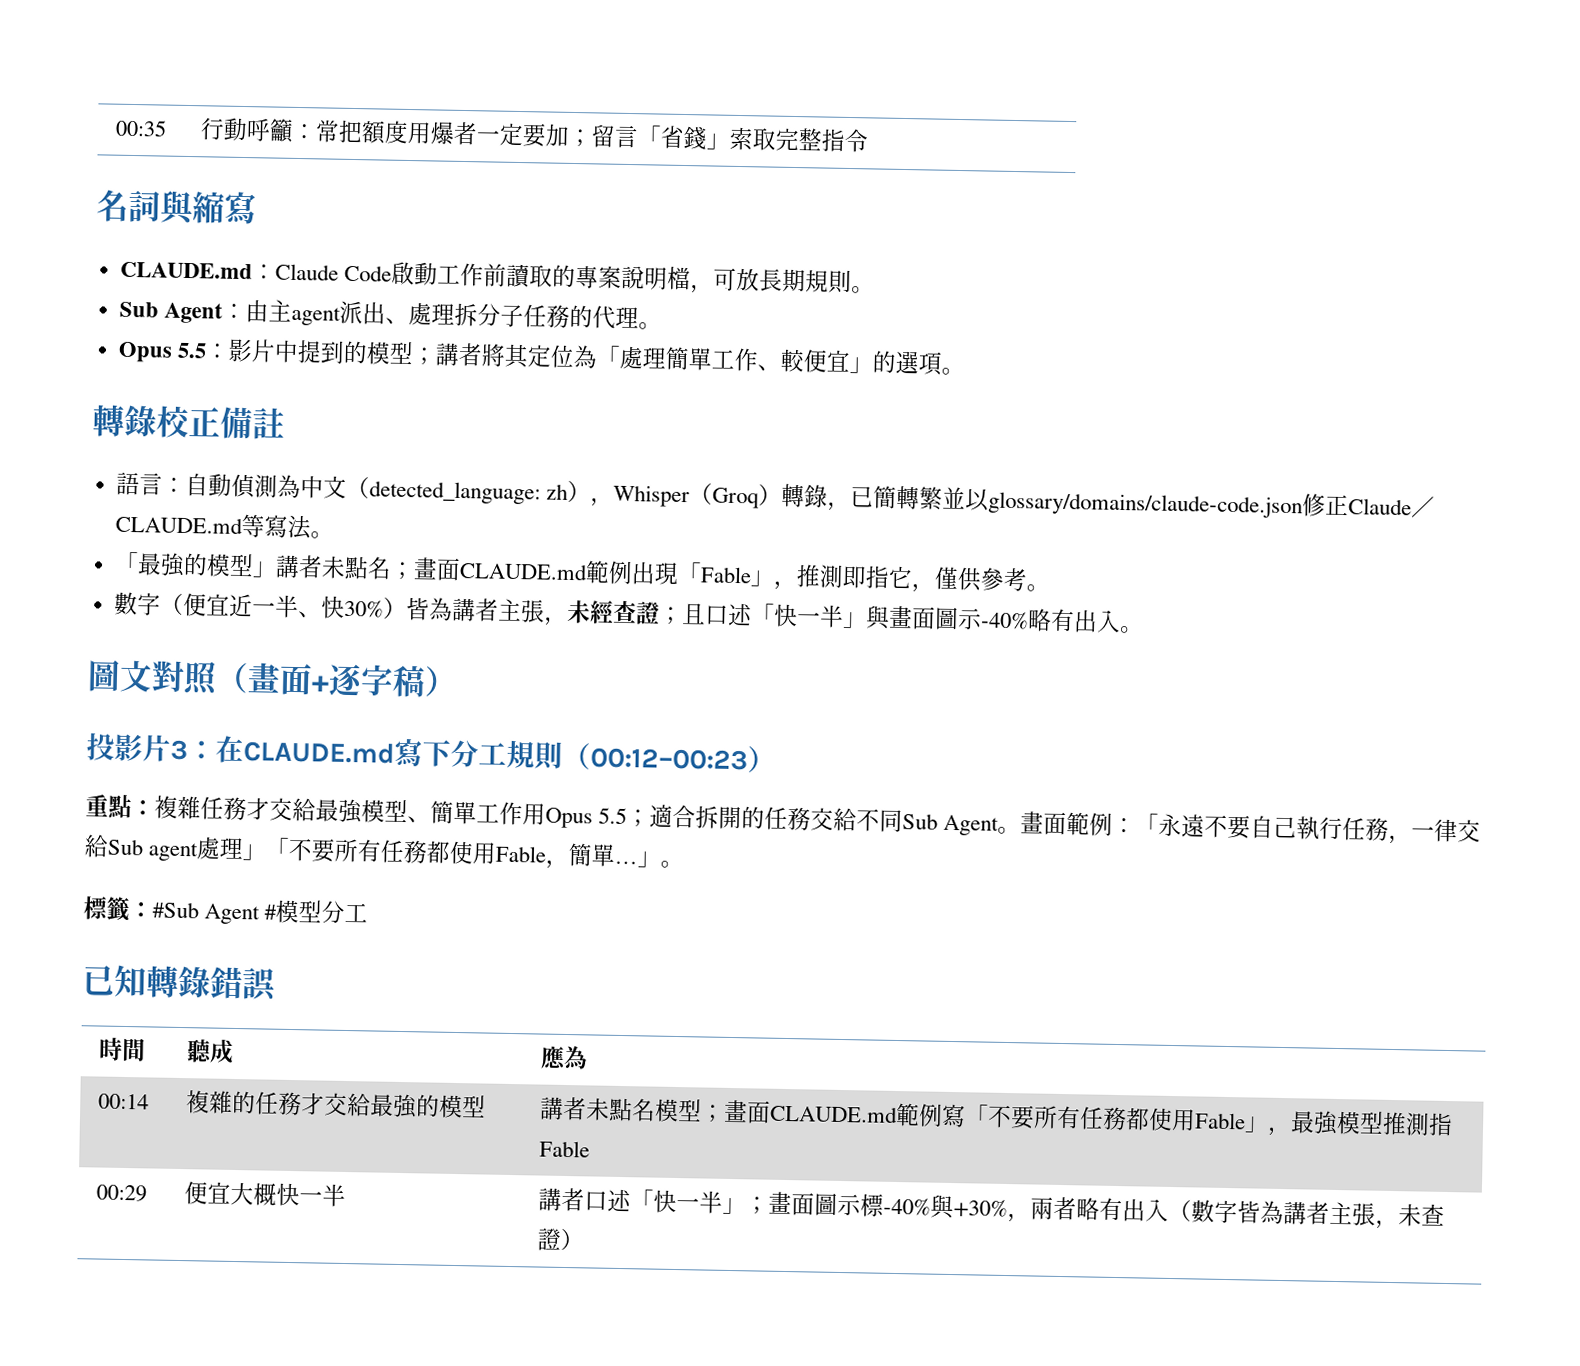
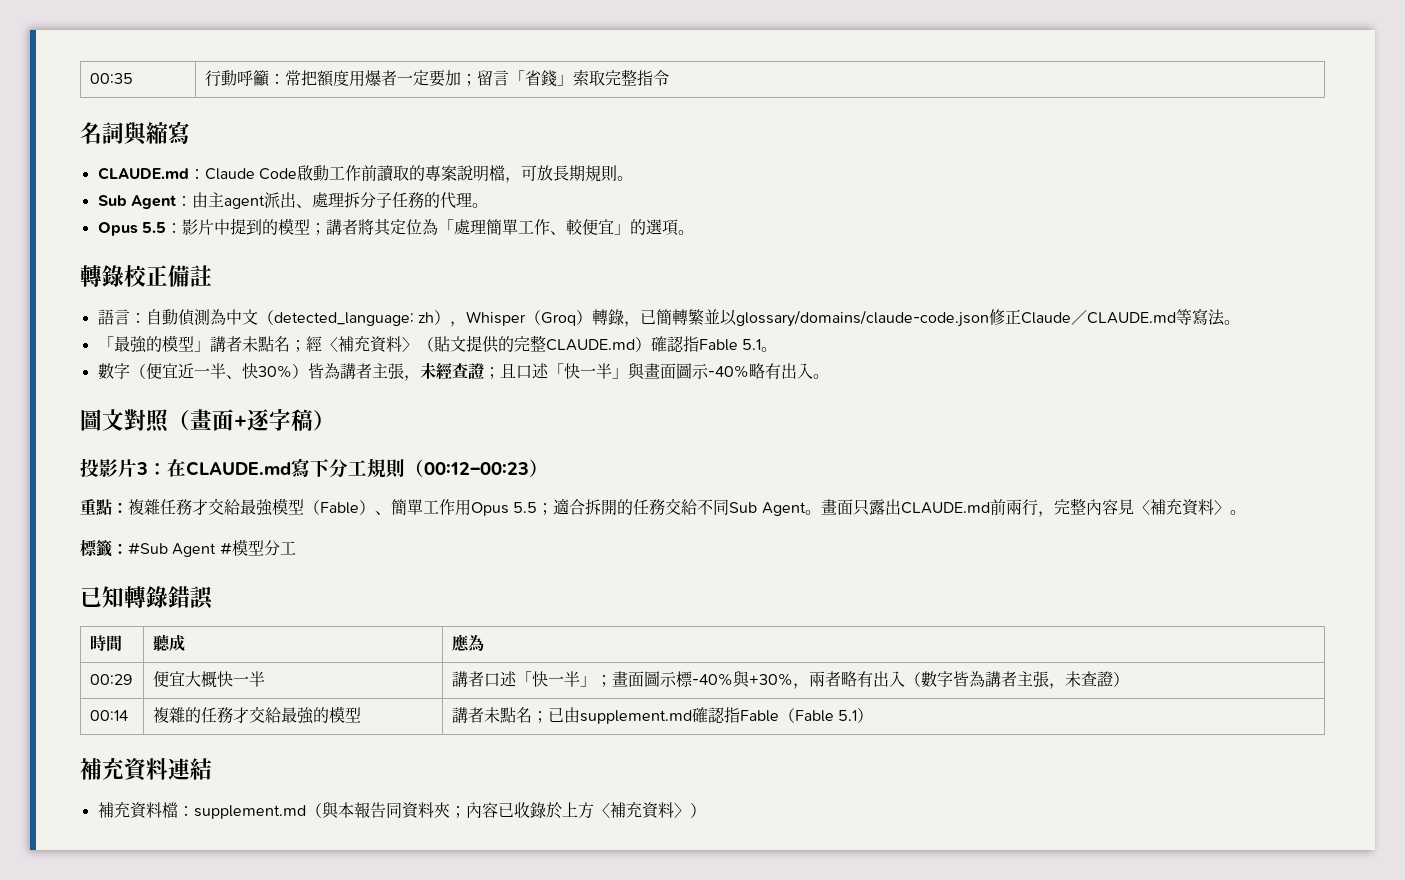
- 「最強的模型」講者未點名；畫面CLAUDE.md範例出現「Fable」，推測即指它，僅供參考。
+ 「最強的模型」講者未點名；經〈補充資料〉（貼文提供的完整CLAUDE.md）確認指Fable 5.1。
- 重點：複雜任務才交給最強模型、簡單工作用Opus 5.5；適合拆開的任務交給不同Sub Agent。
+ 重點：複雜任務才交給最強模型（Fable）、簡單工作用Opus 5.5；適合拆開的任務交給不同Sub Agent。
- 畫面範例：「永遠不要自己執行任務，一律交給Sub agent處理」「不要所有任務都使用Fable，簡單…」。
+ 畫面只露出CLAUDE.md前兩行，完整內容見〈補充資料〉。
- 00:14 | 複雜的任務才交給最強的模型 | 講者未點名模型；畫面CLAUDE.md範例寫「不要所有任務都使用Fable」，最強模型推測指Fable
+ 00:14 | 複雜的任務才交給最強的模型 | 講者未點名；已由supplement.md確認指Fable（Fable 5.1）
+ 補充資料連結
+ 補充資料檔：supplement.md（與本報告同資料夾；內容已收錄於上方〈補充資料〉）

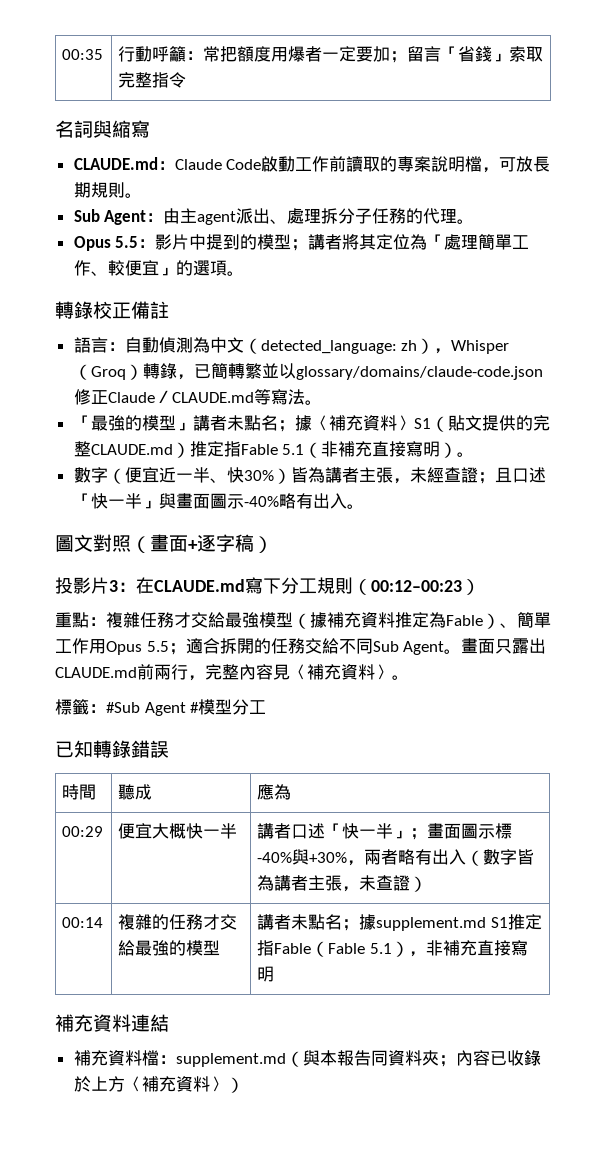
- 「最強的模型」講者未點名；經〈補充資料〉（貼文提供的完整CLAUDE.md）確認指Fable 5.1。
+ 「最強的模型」講者未點名；據〈補充資料〉S1（貼文提供的完整CLAUDE.md）推定指Fable 5.1（非補充直接寫明）。
- 重點：複雜任務才交給最強模型（Fable）、簡單工作用Opus 5.5；適合拆開的任務交給不同Sub Agent。
+ 重點：複雜任務才交給最強模型（據補充資料推定為Fable）、簡單工作用Opus 5.5；適合拆開的任務交給不同Sub Agent。
- 00:14 | 複雜的任務才交給最強的模型 | 講者未點名；已由supplement.md確認指Fable（Fable 5.1）
+ 00:14 | 複雜的任務才交給最強的模型 | 講者未點名；據supplement.md S1推定指Fable（Fable 5.1），非補充直接寫明

